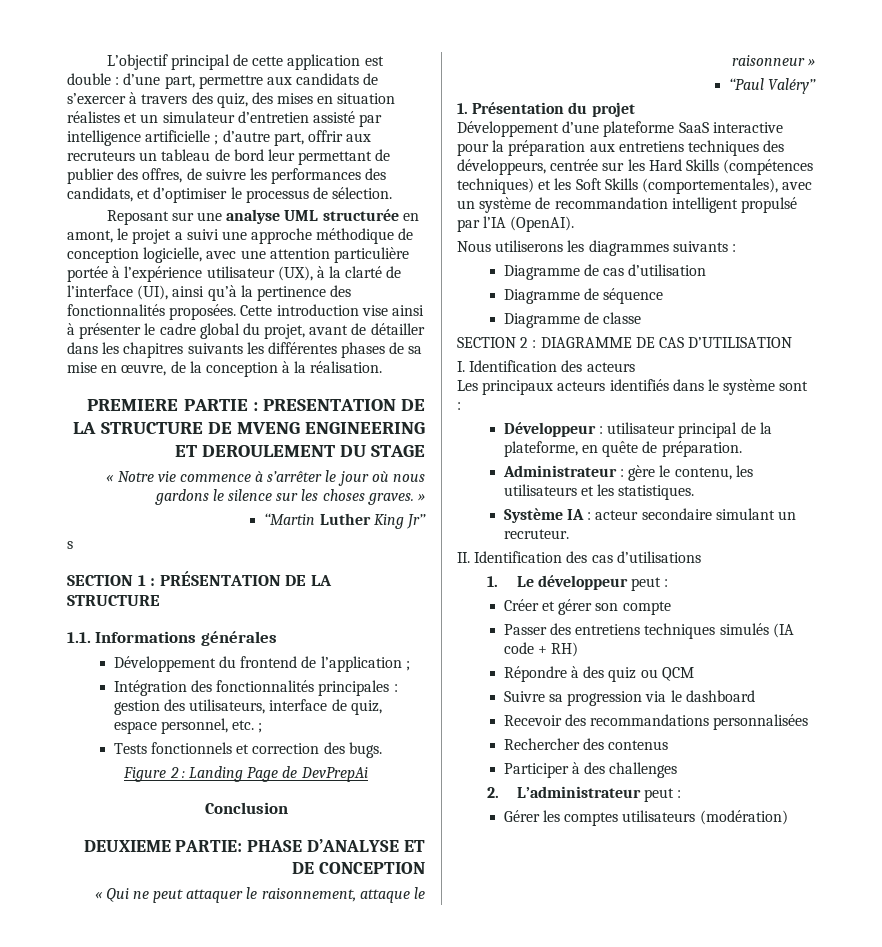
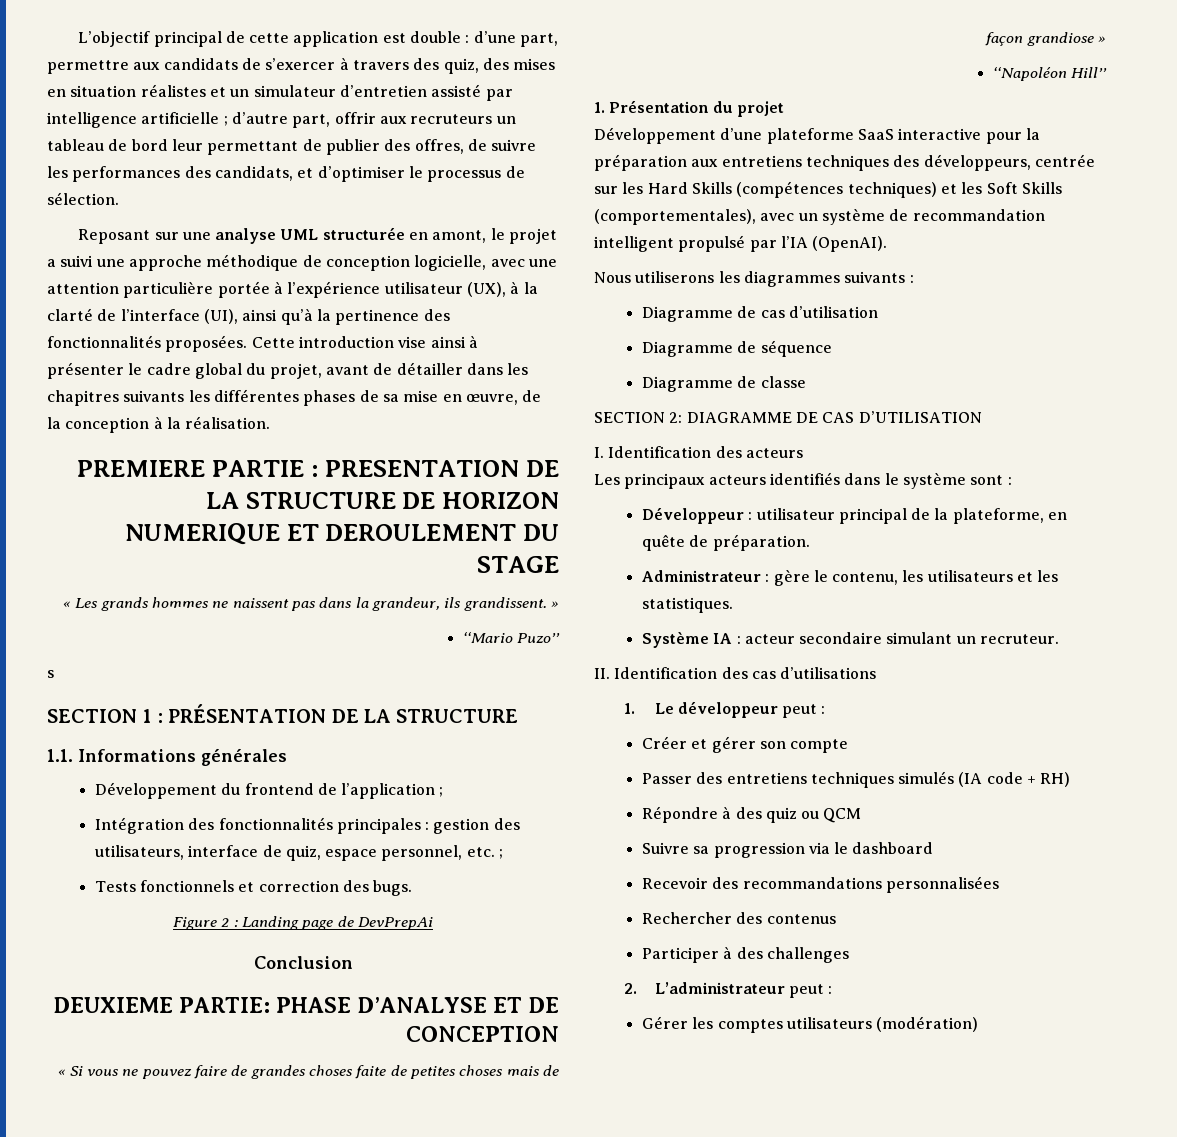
- PREMIERE PARTIE : PRESENTATION DE LA STRUCTURE DE MVENG ENGINEERING ET DEROULEMENT DU STAGE
+ PREMIERE PARTIE : PRESENTATION DE LA STRUCTURE DE HORIZON NUMERIQUE ET DEROULEMENT DU STAGE
- « Notre vie commence à s’arrêter le jour où nous gardons le silence sur les choses graves. »
- ‘‘Martin Luther King Jr’’
+ « Les grands hommes ne naissent pas dans la grandeur, ils grandissent. »
+ ‘‘Mario Puzo’’
- Figure 2 : Landing Page de DevPrepAi
+ Figure 2 : Landing page de DevPrepAi
- « Qui ne peut attaquer le raisonnement, attaque le raisonneur »
- ‘‘Paul Valéry’’
+ « Si vous ne pouvez faire de grandes choses faite de petites choses mais de façon grandiose »
+ ‘‘Napoléon Hill’’
- SECTION 2 : DIAGRAMME DE CAS D’UTILISATION
+ SECTION 2: DIAGRAMME DE CAS D’UTILISATION

